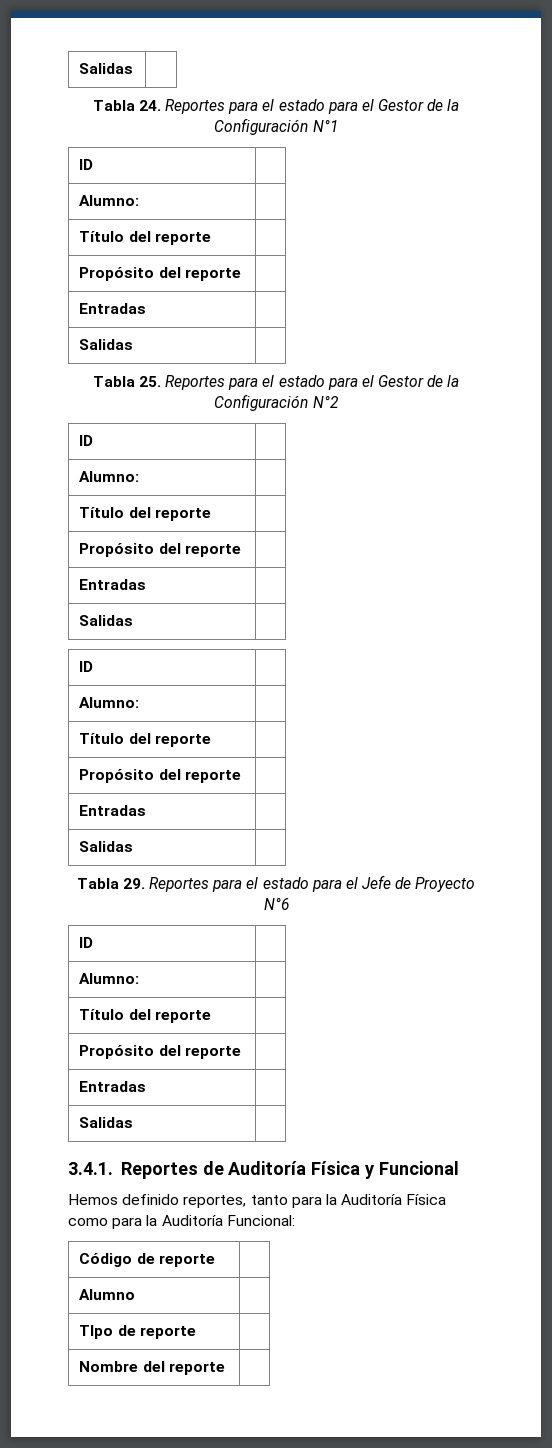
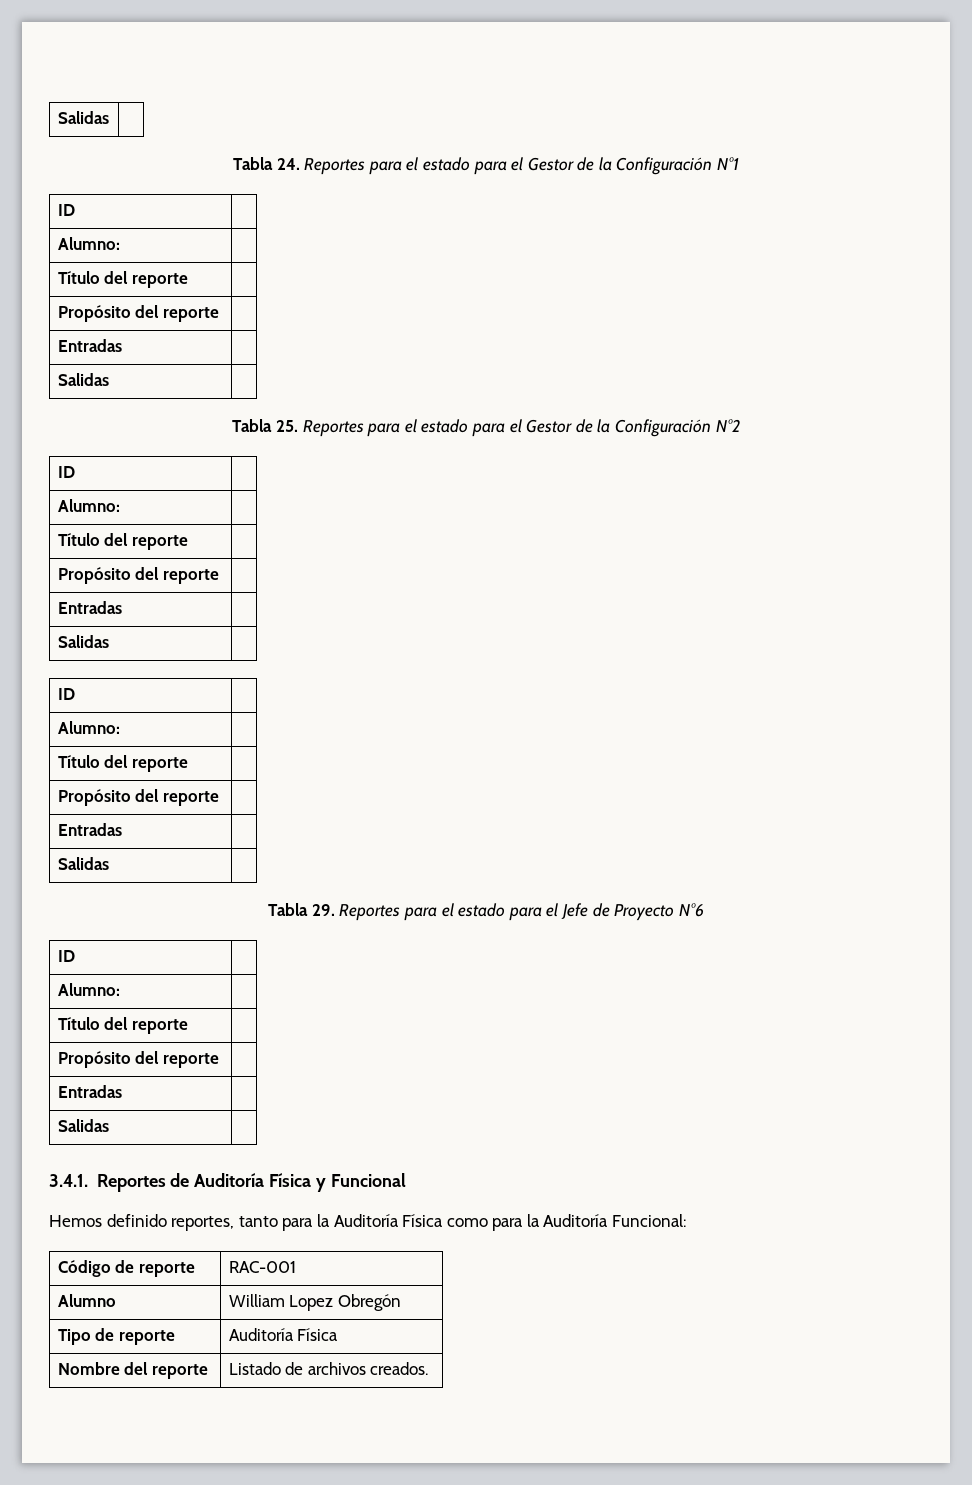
- Código de reporte |
+ Código de reporte | RAC-001
- Alumno |
- TIpo de reporte |
+ Alumno | William Lopez Obregón
+ Tipo de reporte | Auditoría Física
- Nombre del reporte |
+ Nombre del reporte | Listado de archivos creados.

